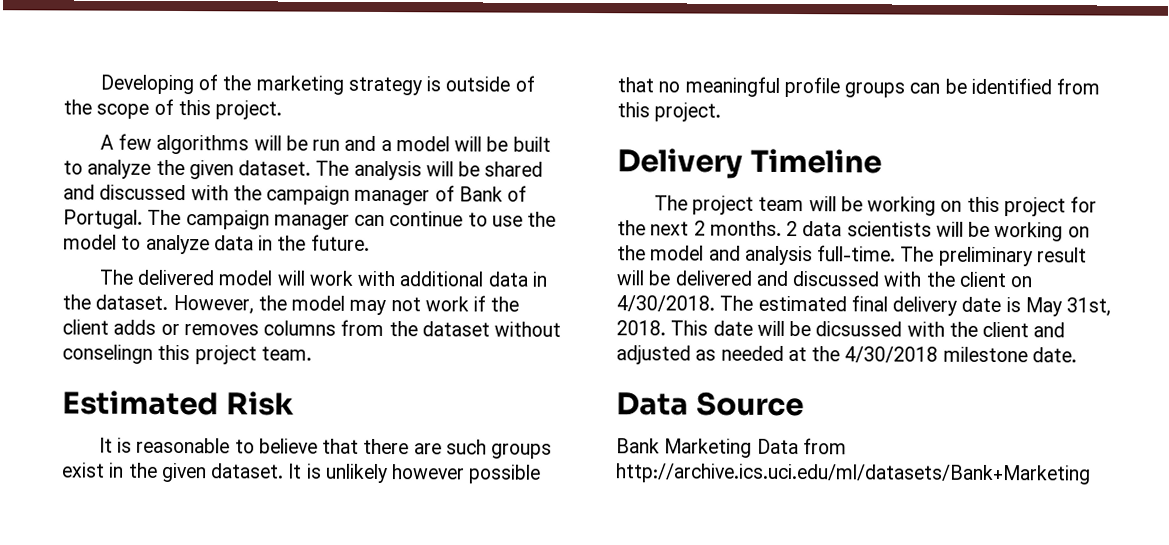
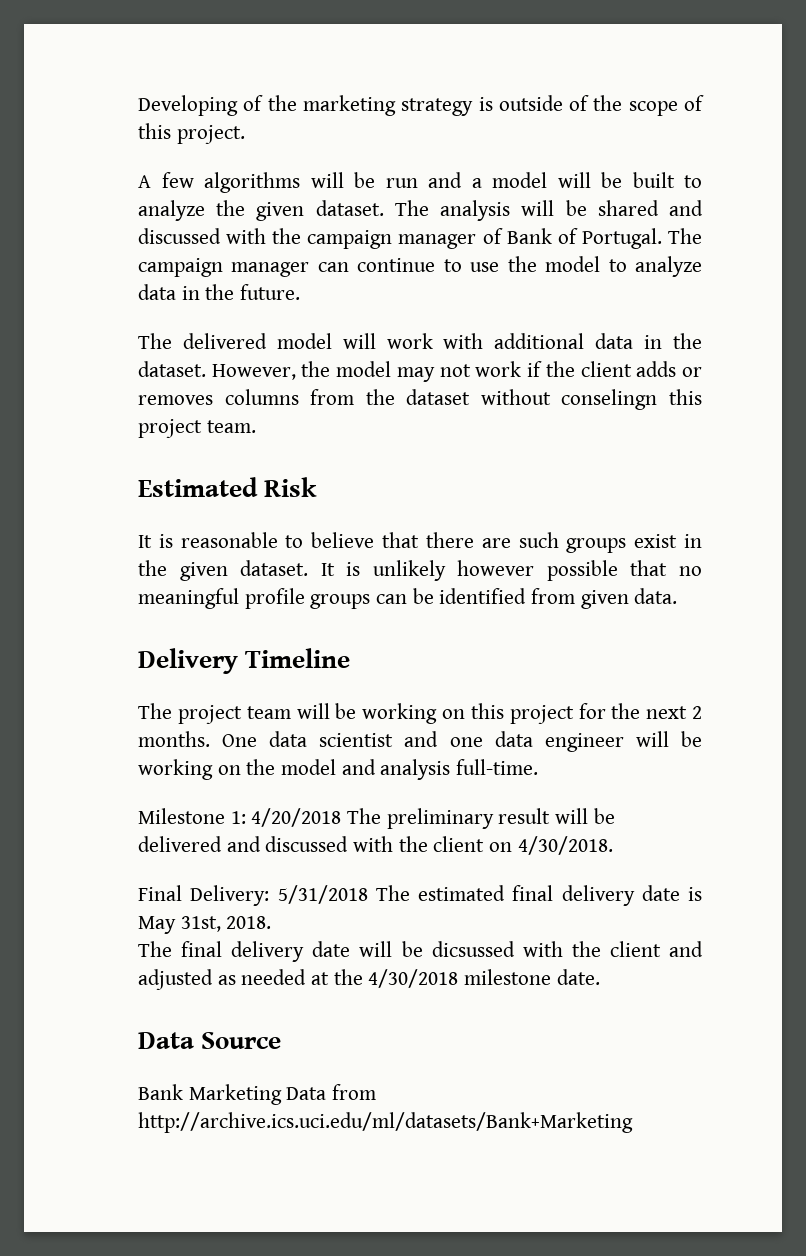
- It is unlikely however possible that no meaningful profile groups can be identified from this project.
+ It is unlikely however possible that no meaningful profile groups can be identified from given data.
- 2 data scientists will be working on the model and analysis full-time. The preliminary result will be delivered and discussed with the client on 4/30/2018. The estimated final delivery date is May 31st, 2018. This date will be dicsussed with the client and adjusted as needed at the 4/30/2018 milestone date.
+ One data scientist and one data engineer will be working on the model and analysis full-time.
+ Milestone 1: 4/20/2018 The preliminary result will be delivered and discussed with the client on 4/30/2018.
+ Final Delivery: 5/31/2018 The estimated final delivery date is May 31st, 2018.
+ The final delivery date will be dicsussed with the client and adjusted as needed at the 4/30/2018 milestone date.

